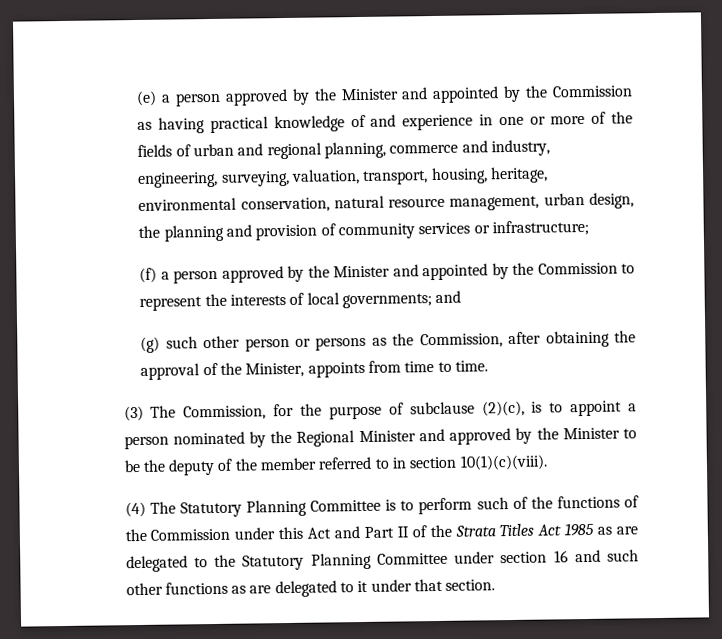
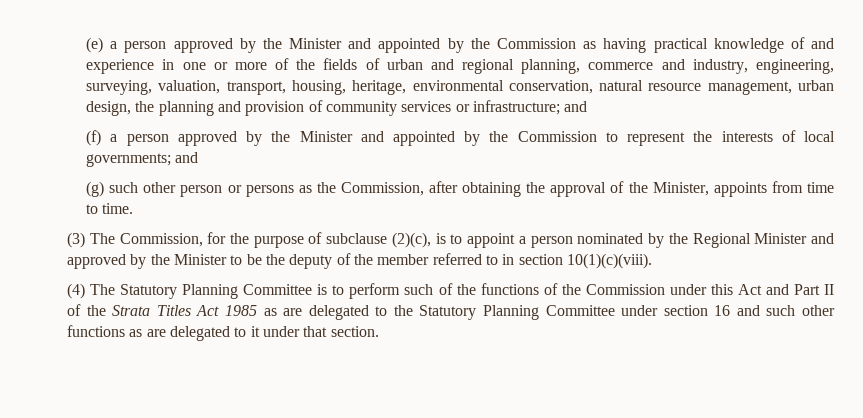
- (e) a person approved by the Minister and appointed by the Commission as having practical knowledge of and experience in one or more of the fields of urban and regional planning, commerce and industry, engineering, surveying, valuation, transport, housing, heritage, environmental conservation, natural resource management, urban design, the planning and provision of community services or infrastructure;
+ (e) a person approved by the Minister and appointed by the Commission as having practical knowledge of and experience in one or more of the fields of urban and regional planning, commerce and industry, engineering, surveying, valuation, transport, housing, heritage, environmental conservation, natural resource management, urban design, the planning and provision of community services or infrastructure; and

